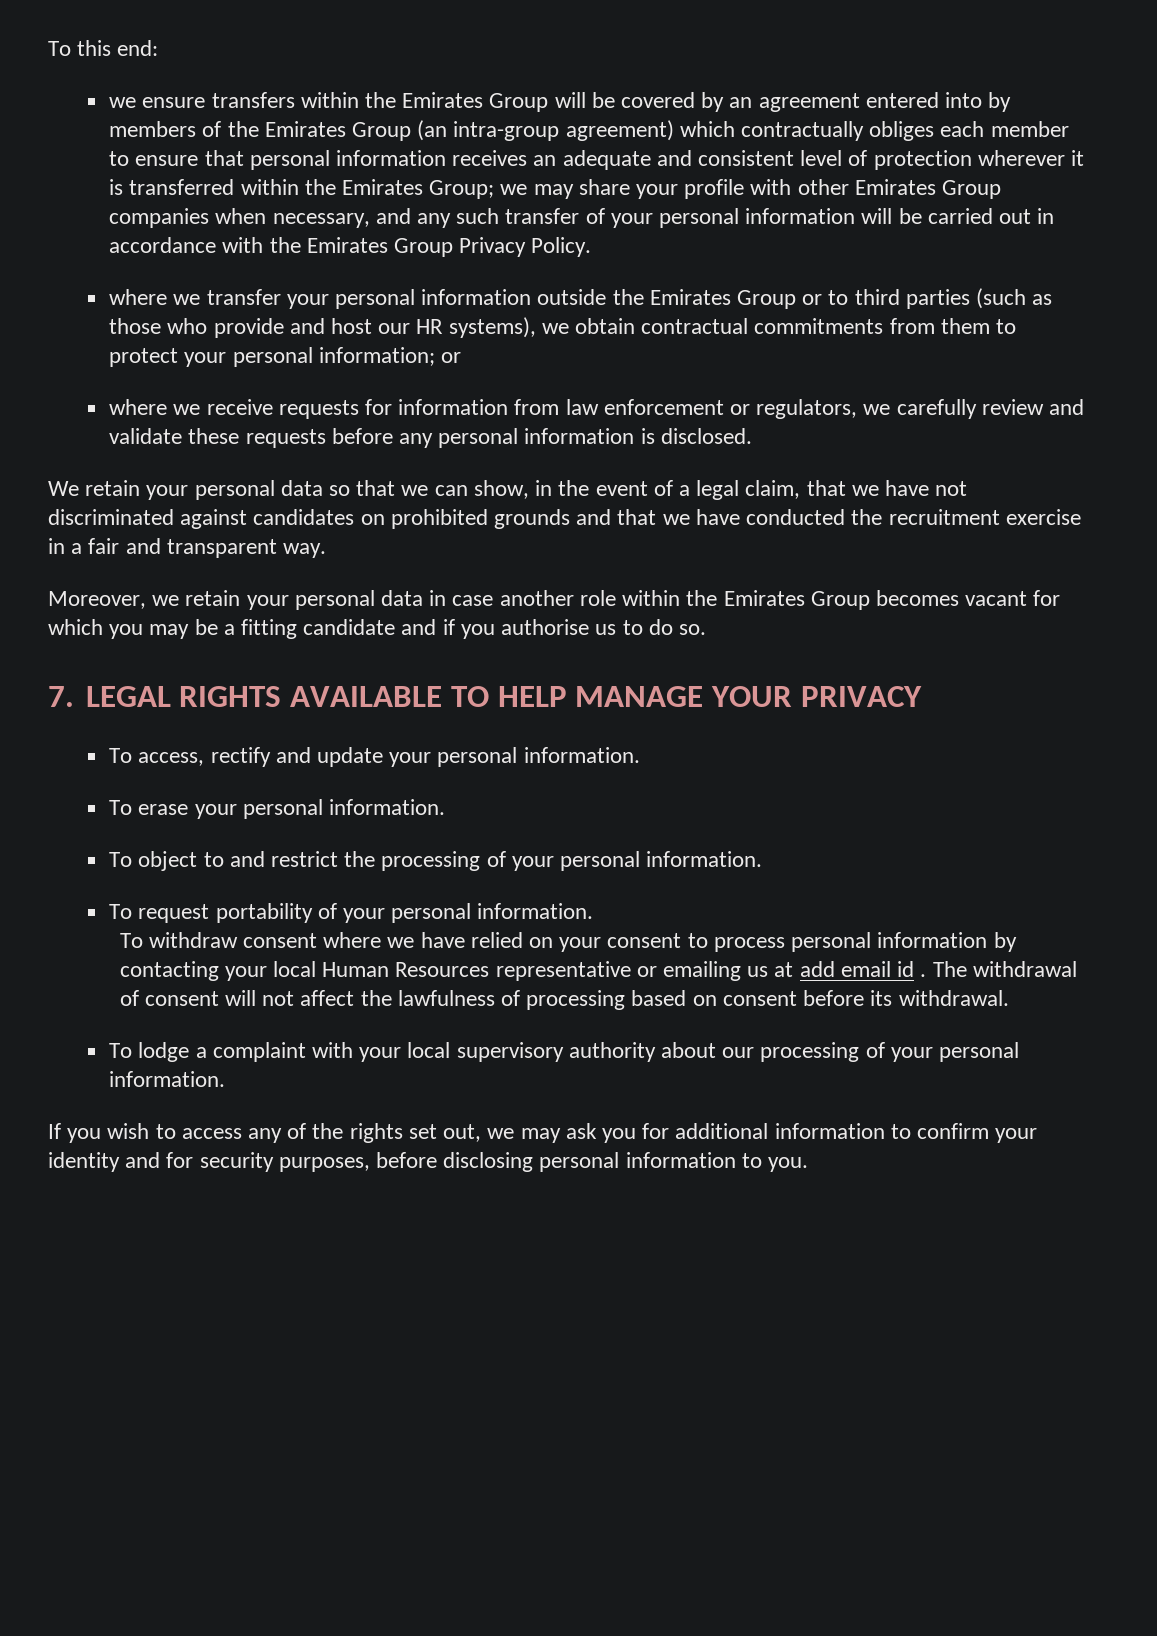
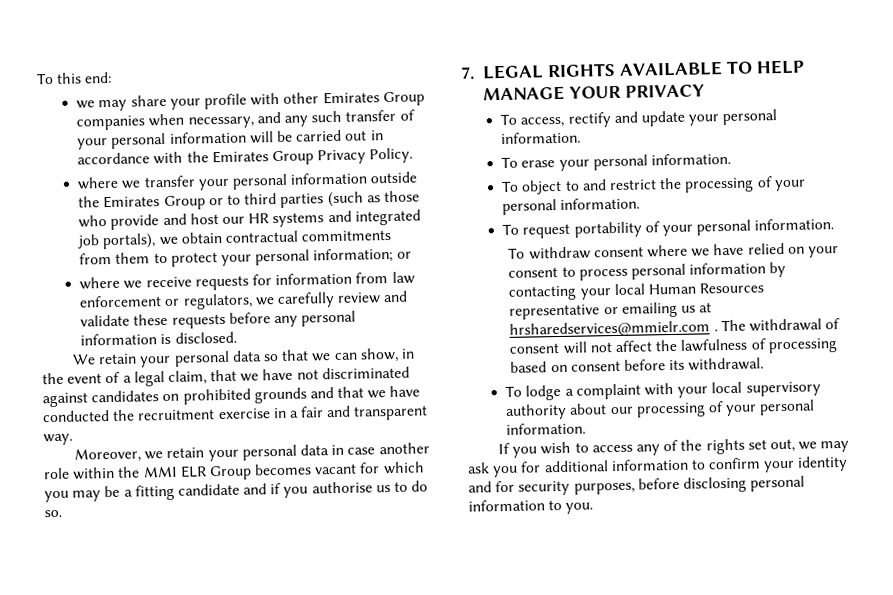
- we ensure transfers within the Emirates Group will be covered by an agreement entered into by members of the Emirates Group (an intra-group agreement) which contractually obliges each member to ensure that personal information receives an adequate and consistent level of protection wherever it is transferred within the Emirates Group; we may share your profile with other Emirates Group companies when necessary, and any such transfer of your personal information will be carried out in accordance with the Emirates Group Privacy Policy.
+ we may share your profile with other Emirates Group companies when necessary, and any such transfer of your personal information will be carried out in accordance with the Emirates Group Privacy Policy.
- where we transfer your personal information outside the Emirates Group or to third parties (such as those who provide and host our HR systems), we obtain contractual commitments from them to protect your personal information; or
+ where we transfer your personal information outside the Emirates Group or to third parties (such as those who provide and host our HR systems and integrated job portals), we obtain contractual commitments from them to protect your personal information; or
- Moreover, we retain your personal data in case another role within the Emirates Group becomes vacant for which you may be a fitting candidate and if you authorise us to do so.
+ Moreover, we retain your personal data in case another role within the MMI ELR Group becomes vacant for which you may be a fitting candidate and if you authorise us to do so.
- To withdraw consent where we have relied on your consent to process personal information by contacting your local Human Resources representative or emailing us at add email id .
+ To withdraw consent where we have relied on your consent to process personal information by contacting your local Human Resources representative or emailing us at hrsharedservices@mmielr.com .

